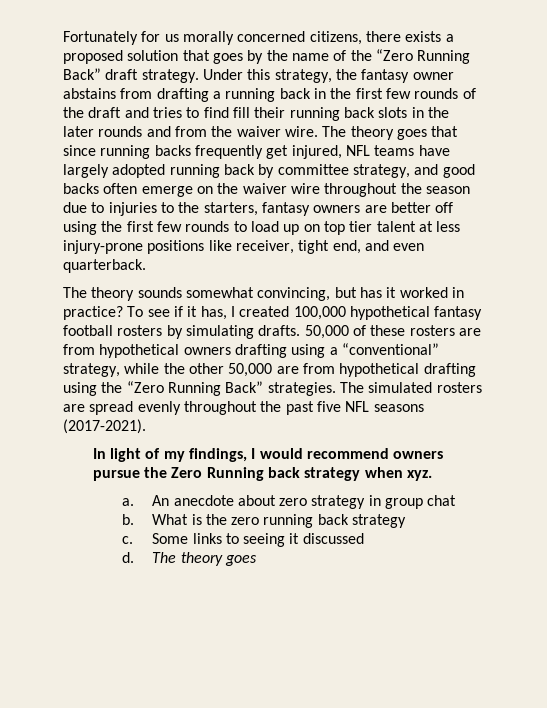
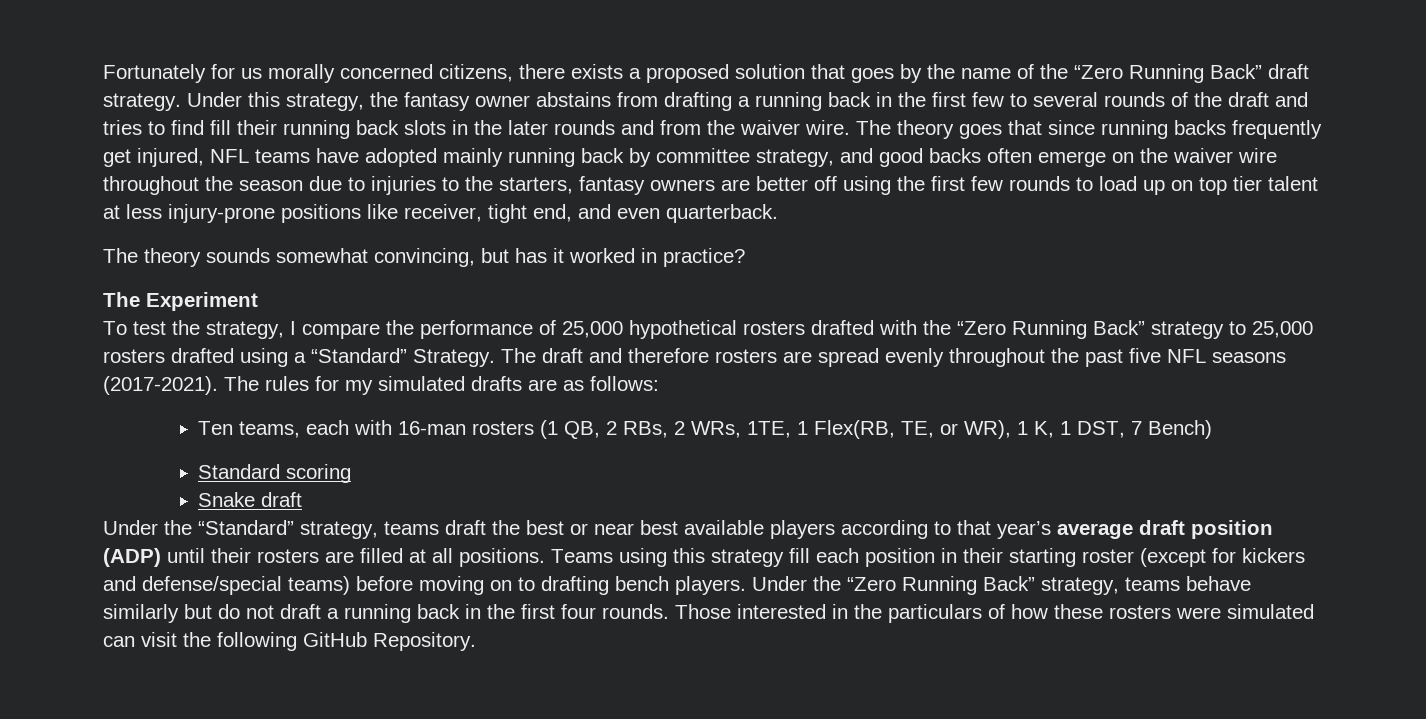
- Under this strategy, the fantasy owner abstains from drafting a running back in the first few rounds of the draft and tries to find fill their running back slots in the later rounds and from the waiver wire.
+ Under this strategy, the fantasy owner abstains from drafting a running back in the first few to several rounds of the draft and tries to find fill their running back slots in the later rounds and from the waiver wire.
- The theory goes that since running backs frequently get injured, NFL teams have largely adopted running back by committee strategy, and good backs often emerge on the waiver wire throughout the season due to injuries to the starters, fantasy owners are better off using the first few rounds to load up on top tier talent at less injury-prone positions like receiver, tight end, and even quarterback.
+ The theory goes that since running backs frequently get injured, NFL teams have adopted mainly running back by committee strategy, and good backs often emerge on the waiver wire throughout the season due to injuries to the starters, fantasy owners are better off using the first few rounds to load up on top tier talent at less injury-prone positions like receiver, tight end, and even quarterback.
- The theory sounds somewhat convincing, but has it worked in practice? To see if it has, I created 100,000 hypothetical fantasy football rosters by simulating drafts. 50,000 of these rosters are from hypothetical owners drafting using a “conventional” strategy, while the other 50,000 are from hypothetical drafting using the “Zero Running Back” strategies. The simulated rosters are spread evenly throughout the past five NFL seasons (2017-2021).
- In light of my findings, I would recommend owners pursue the Zero Running back strategy when xyz.
- a. An anecdote about zero strategy in group chat
- b. What is the zero running back strategy
- c. Some links to seeing it discussed
- d. The theory goes
+ The theory sounds somewhat convincing, but has it worked in practice?
+ The Experiment
+ To test the strategy, I compare the performance of 25,000 hypothetical rosters drafted with the “Zero Running Back” strategy to 25,000 rosters drafted using a “Standard” Strategy. The draft and therefore rosters are spread evenly throughout the past five NFL seasons (2017-2021). The rules for my simulated drafts are as follows:
+ Ten teams, each with 16-man rosters (1 QB, 2 RBs, 2 WRs, 1TE, 1 Flex(RB, TE, or WR), 1 K, 1 DST, 7 Bench)
+ Standard scoring
+ Snake draft
+ Under the “Standard” strategy, teams draft the best or near best available players according to that year’s average draft position (ADP) until their rosters are filled at all positions. Teams using this strategy fill each position in their starting roster (except for kickers and defense/special teams) before moving on to drafting bench players. Under the “Zero Running Back” strategy, teams behave similarly but do not draft a running back in the first four rounds. Those interested in the particulars of how these rosters were simulated can visit the following GitHub Repository.

